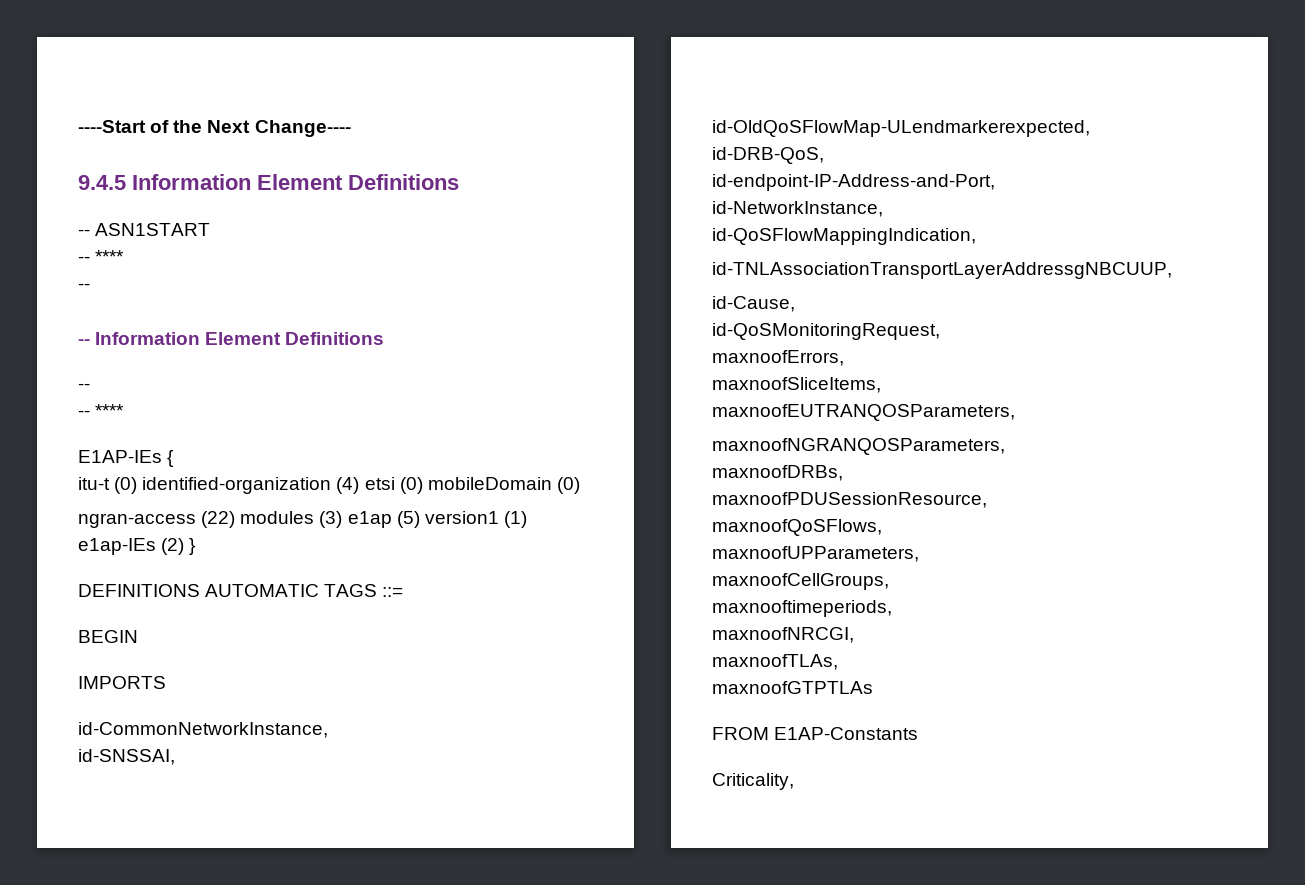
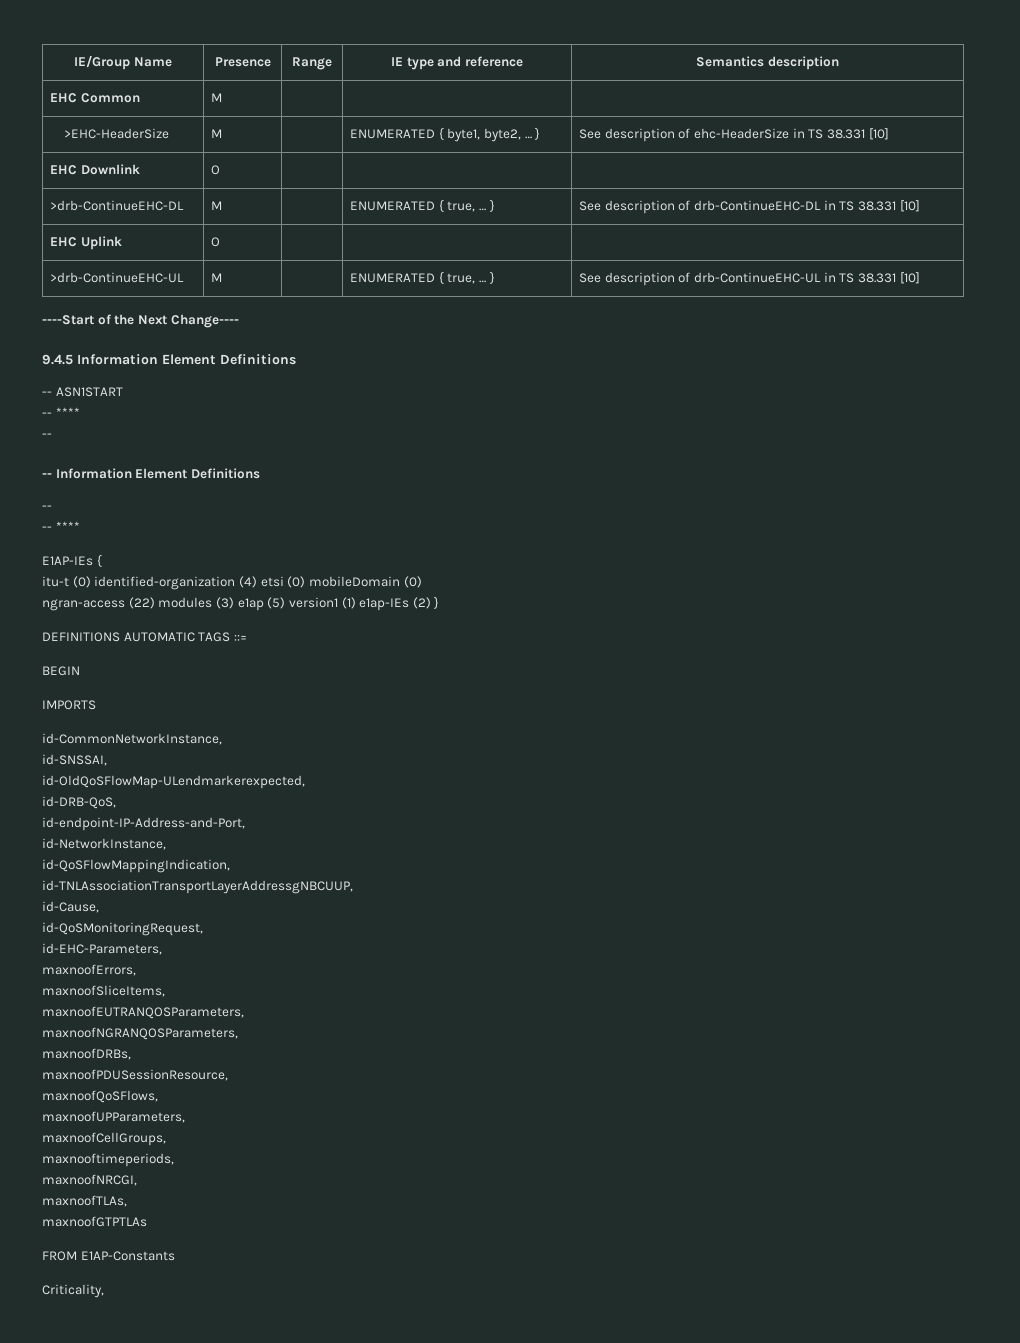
+ IE/Group Name | Presence | Range | IE type and reference | Semantics description
+ EHC Common | M | | |
+ >EHC-HeaderSize | M | | ENUMERATED { byte1, byte2, … } | See description of ehc-HeaderSize in TS 38.331 [10]
+ EHC Downlink | O | | |
+ >drb-ContinueEHC-DL | M | | ENUMERATED { true, … } | See description of drb-ContinueEHC-DL in TS 38.331 [10]
+ EHC Uplink | O | | |
+ >drb-ContinueEHC-UL | M | | ENUMERATED { true, … } | See description of drb-ContinueEHC-UL in TS 38.331 [10]
+ id-EHC-Parameters,

